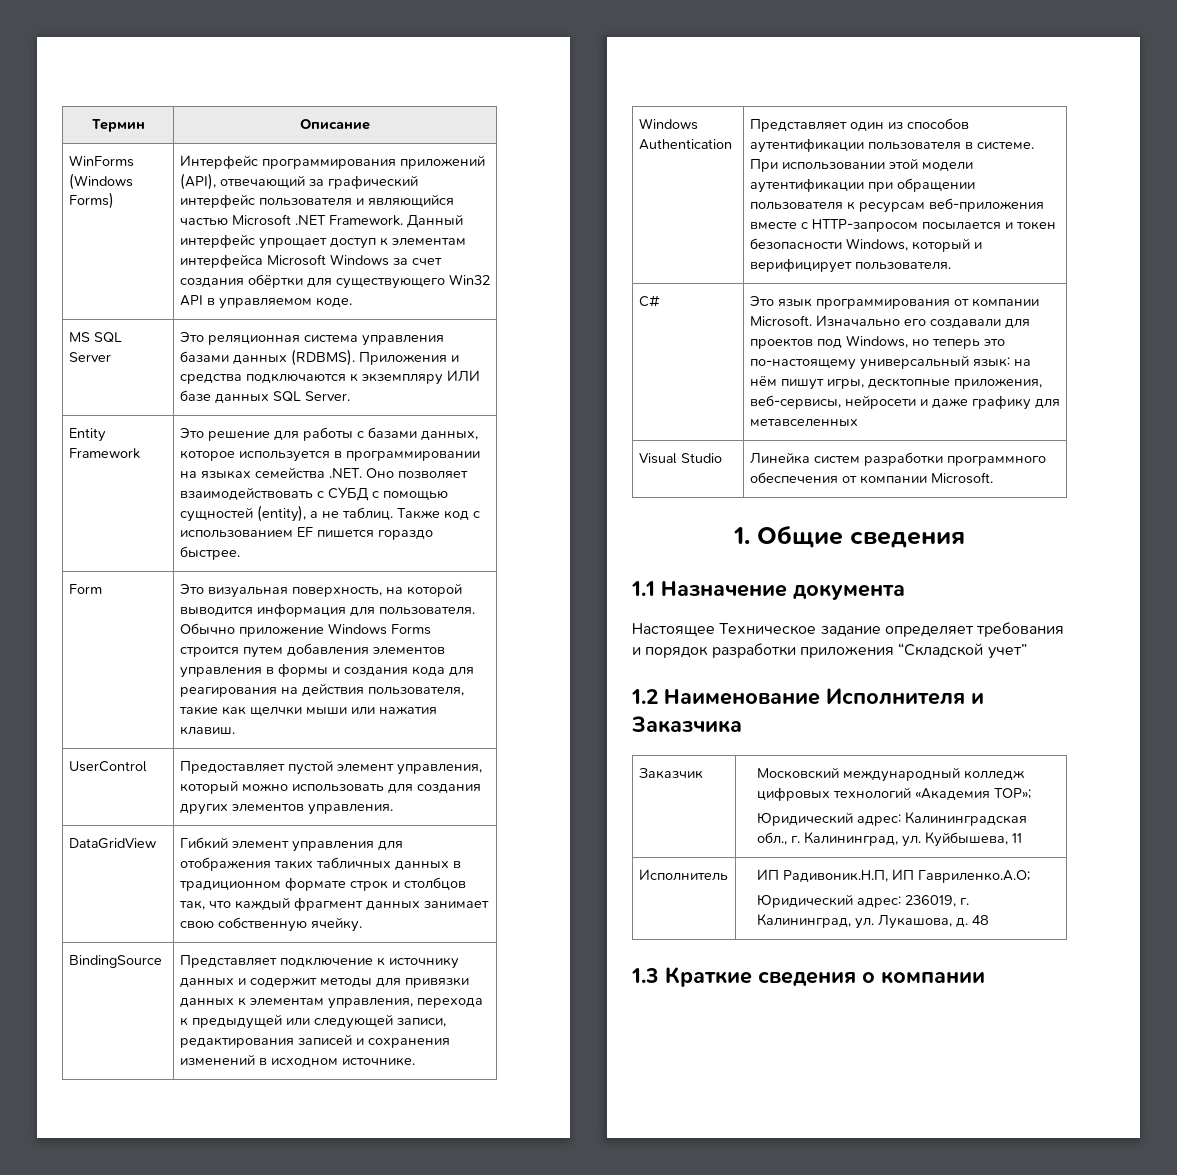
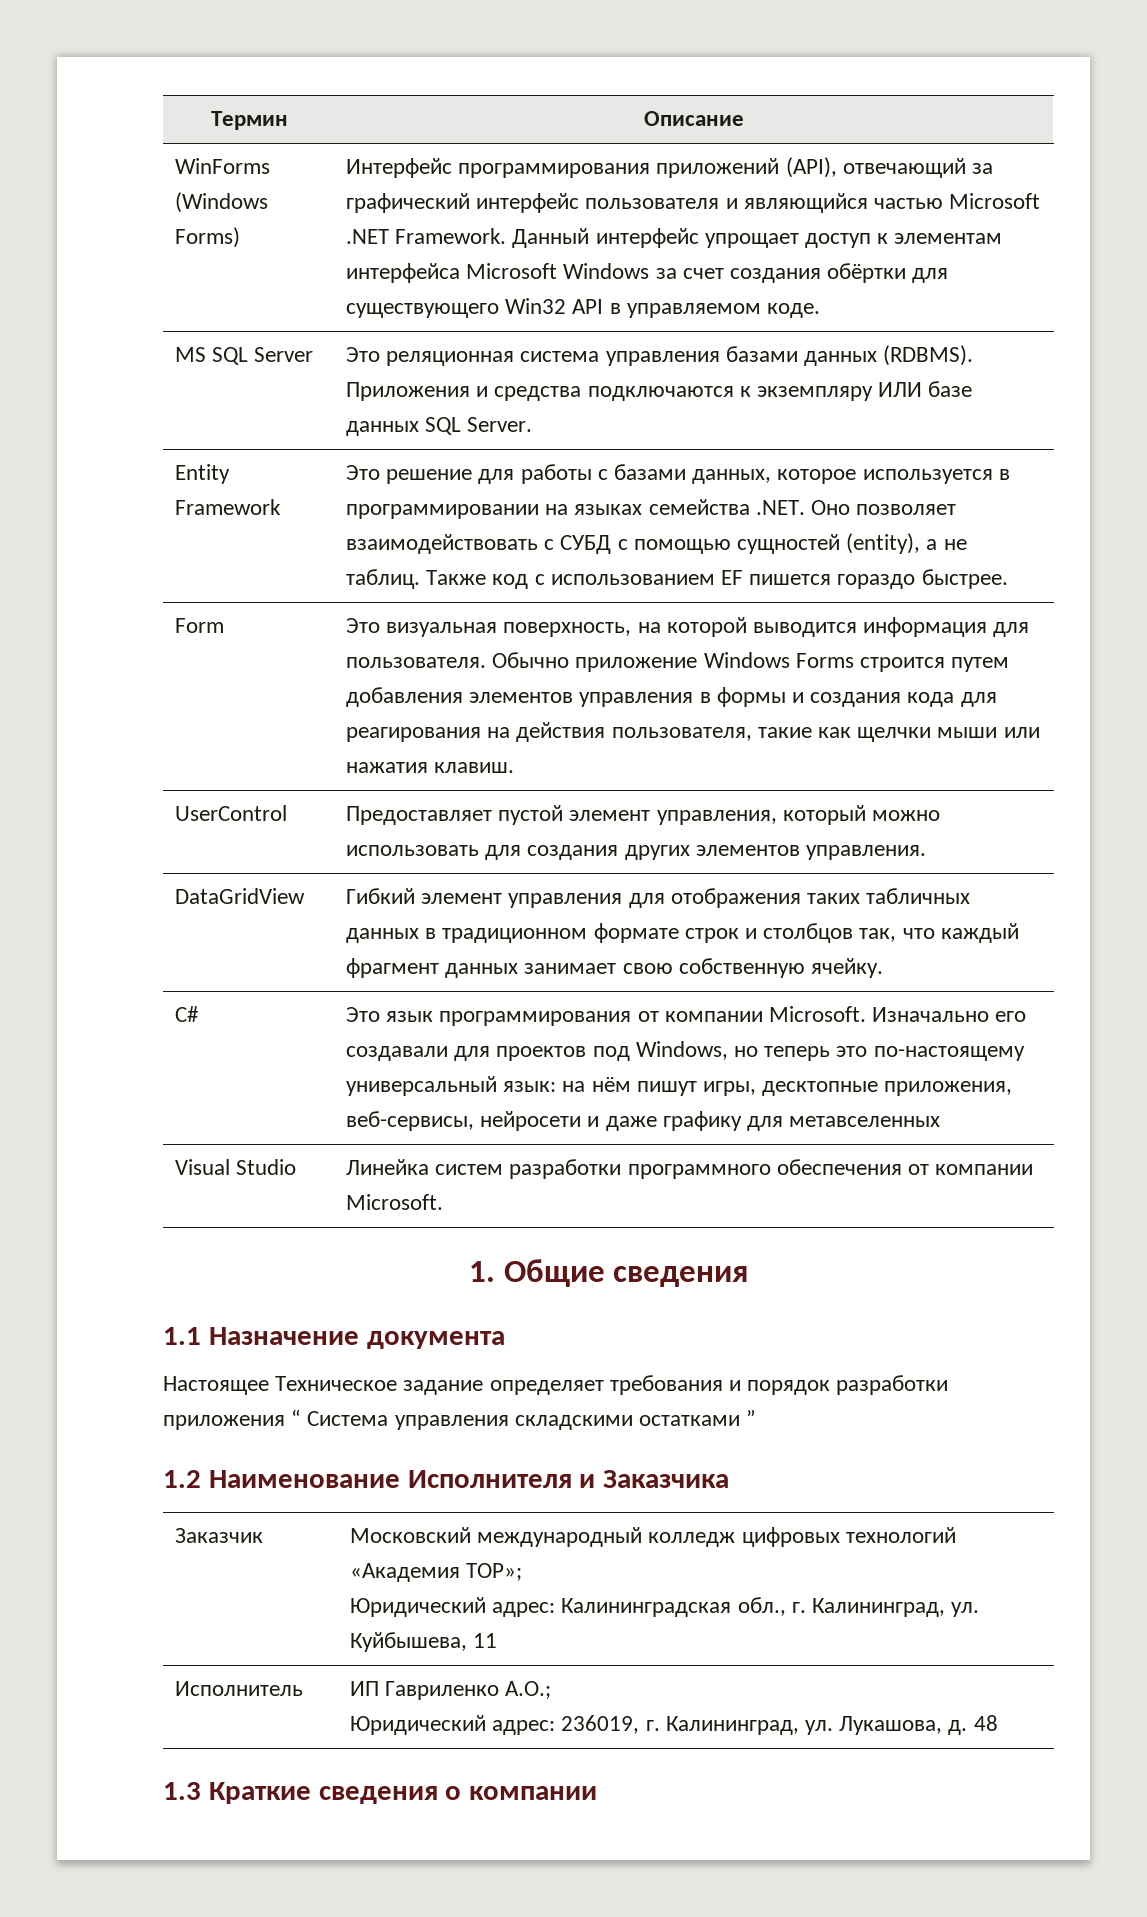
- BindingSource | Представляет подключение к источнику данных и содержит методы для привязки данных к элементам управления, перехода к предыдущей или следующей записи, редактирования записей и сохранения изменений в исходном источнике.
- Windows Authentication | Представляет один из способов аутентификации пользователя в системе. При использовании этой модели аутентификации при обращении пользователя к ресурсам веб-приложения вместе с HTTP-запросом посылается и токен безопасности Windows, который и верифицирует пользователя.
- Настоящее Техническое задание определяет требования и порядок разработки приложения “Складской учет”
+ Настоящее Техническое задание определяет требования и порядок разработки приложения “ Система управления складскими остатками ”
- Исполнитель | ИП Радивоник.Н.П, ИП Гавриленко.А.О;
+ Исполнитель | ИП Гавриленко А.О.;

